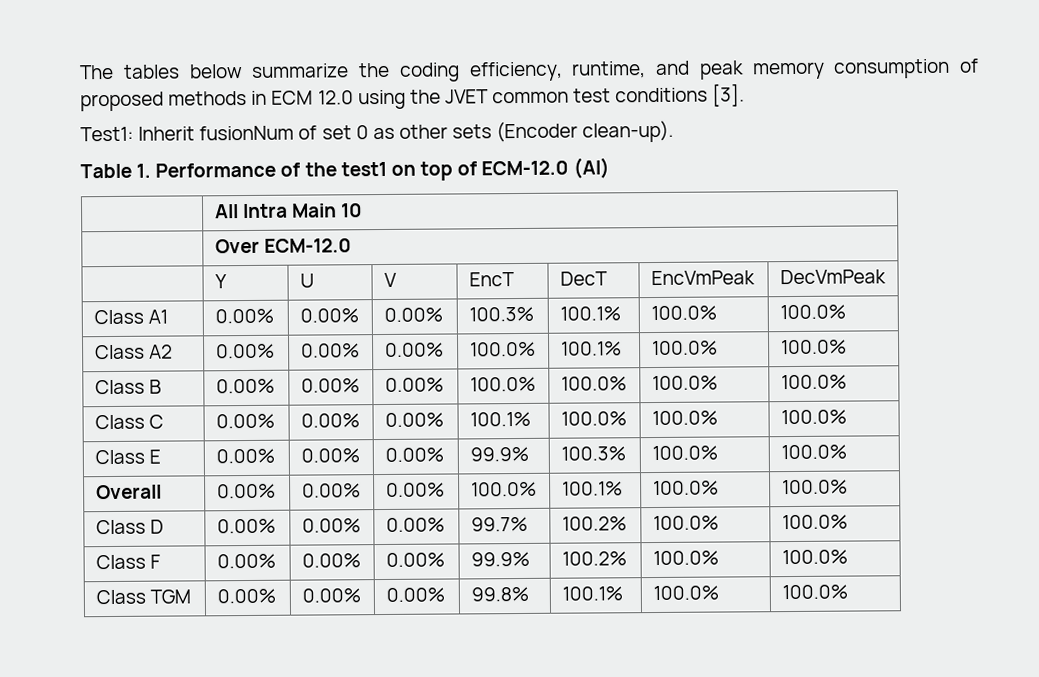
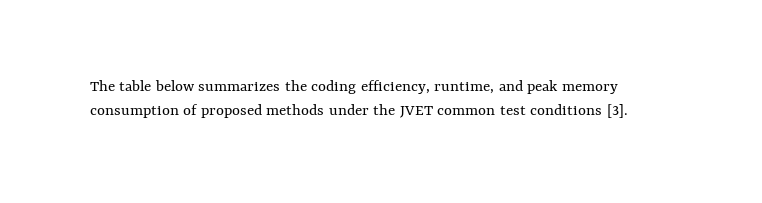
- The tables below summarize the coding efficiency, runtime, and peak memory consumption of proposed methods in ECM 12.0 using the JVET common test conditions [3].
+ The table below summarizes the coding efficiency, runtime, and peak memory consumption of proposed methods under the JVET common test conditions [3].
- Test1: Inherit fusionNum of set 0 as other sets (Encoder clean-up).
- Table 1. Performance of the test1 on top of ECM-12.0 (AI)
- | All Intra Main 10
- | Over ECM-12.0
- | Y | U | V | EncT | DecT | EncVmPeak | DecVmPeak
- Class A1 | 0.00% | 0.00% | 0.00% | 100.3% | 100.1% | 100.0% | 100.0%
- Class A2 | 0.00% | 0.00% | 0.00% | 100.0% | 100.1% | 100.0% | 100.0%
- Class B | 0.00% | 0.00% | 0.00% | 100.0% | 100.0% | 100.0% | 100.0%
- Class C | 0.00% | 0.00% | 0.00% | 100.1% | 100.0% | 100.0% | 100.0%
- Class E | 0.00% | 0.00% | 0.00% | 99.9% | 100.3% | 100.0% | 100.0%
- Overall | 0.00% | 0.00% | 0.00% | 100.0% | 100.1% | 100.0% | 100.0%
- Class D | 0.00% | 0.00% | 0.00% | 99.7% | 100.2% | 100.0% | 100.0%
- Class F | 0.00% | 0.00% | 0.00% | 99.9% | 100.2% | 100.0% | 100.0%
- Class TGM | 0.00% | 0.00% | 0.00% | 99.8% | 100.1% | 100.0% | 100.0%

